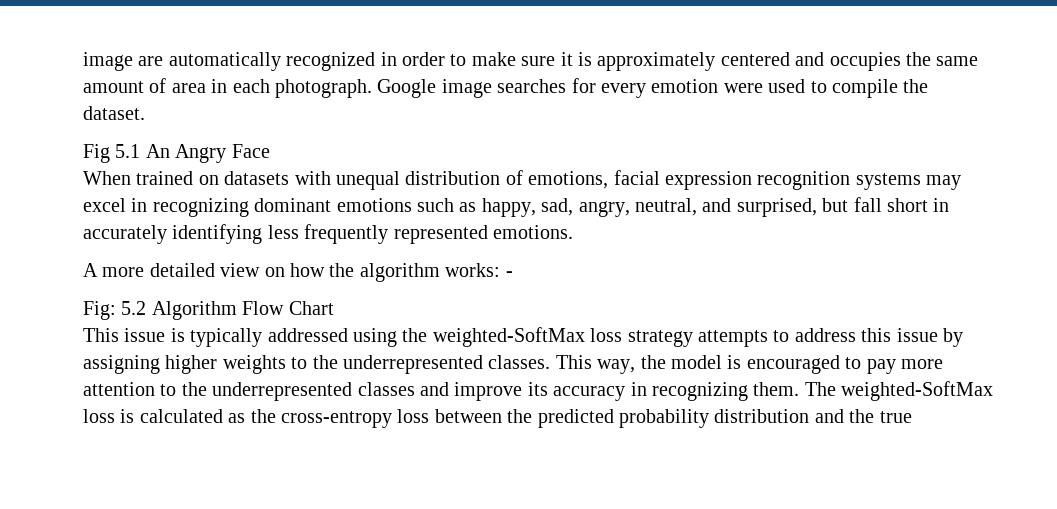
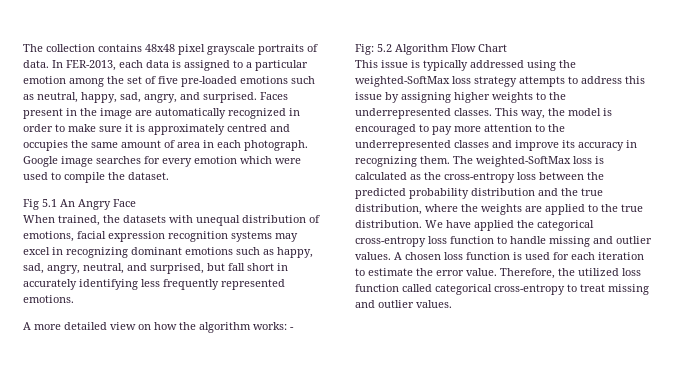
- image are automatically recognized in order to make sure it is approximately centered and occupies the same amount of area in each photograph.
+ The collection contains 48x48 pixel grayscale portraits of data. In FER-2013, each data is assigned to a particular emotion among the set of five pre-loaded emotions such as neutral, happy, sad, angry, and surprised. Faces present in the image are automatically recognized in order to make sure it is approximately centred and occupies the same amount of area in each photograph.
- Google image searches for every emotion were used to compile the dataset.
+ Google image searches for every emotion which were used to compile the dataset.
- When trained on datasets with unequal distribution of emotions, facial expression recognition systems may excel in recognizing dominant emotions such as happy, sad, angry, neutral, and surprised, but fall short in accurately identifying less frequently represented emotions.
+ When trained, the datasets with unequal distribution of emotions, facial expression recognition systems may excel in recognizing dominant emotions such as happy, sad, angry, neutral, and surprised, but fall short in accurately identifying less frequently represented emotions.
- The weighted-SoftMax loss is calculated as the cross-entropy loss between the predicted probability distribution and the true
+ The weighted-SoftMax loss is calculated as the cross-entropy loss between the predicted probability distribution and the true distribution, where the weights are applied to the true distribution. We have applied the categorical cross-entropy loss function to handle missing and outlier values. A chosen loss function is used for each iteration to estimate the error value. Therefore, the utilized loss function called categorical cross-entropy to treat missing and outlier values.

